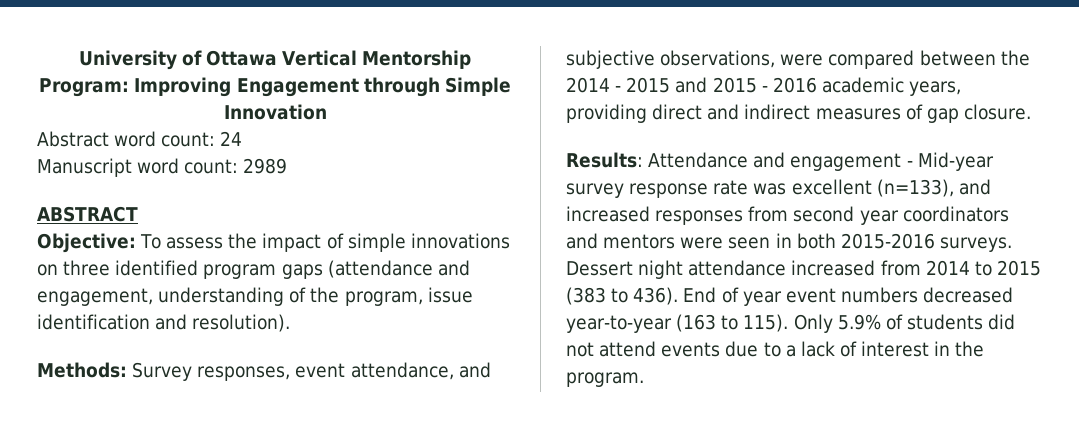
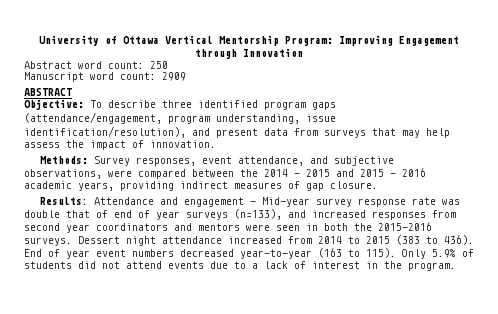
- University of Ottawa Vertical Mentorship Program: Improving Engagement through Simple Innovation
+ University of Ottawa Vertical Mentorship Program: Improving Engagement through Innovation
- Abstract word count: 24
+ Abstract word count: 250
- Manuscript word count: 2989
+ Manuscript word count: 2909
- Objective: To assess the impact of simple innovations on three identified program gaps (attendance and engagement, understanding of the program, issue identification and resolution).
+ Objective: To describe three identified program gaps (attendance/engagement, program understanding, issue identification/resolution), and present data from surveys that may help assess the impact of innovation.
- Methods: Survey responses, event attendance, and subjective observations, were compared between the 2014 - 2015 and 2015 - 2016 academic years, providing direct and indirect measures of gap closure.
+ Methods: Survey responses, event attendance, and subjective observations, were compared between the 2014 - 2015 and 2015 - 2016 academic years, providing indirect measures of gap closure.
- Results: Attendance and engagement - Mid-year survey response rate was excellent (n=133), and increased responses from second year coordinators and mentors were seen in both 2015-2016 surveys.
+ Results: Attendance and engagement - Mid-year survey response rate was double that of end of year surveys (n=133), and increased responses from second year coordinators and mentors were seen in both the 2015-2016 surveys.

